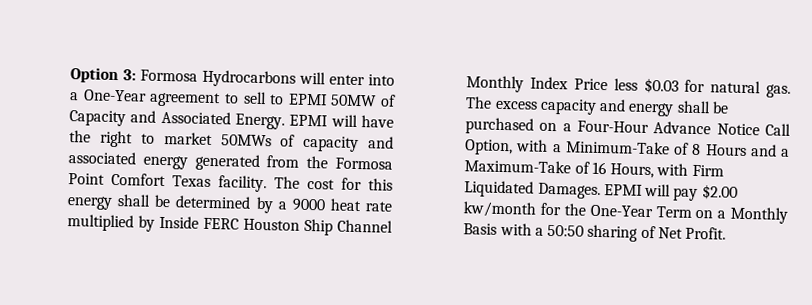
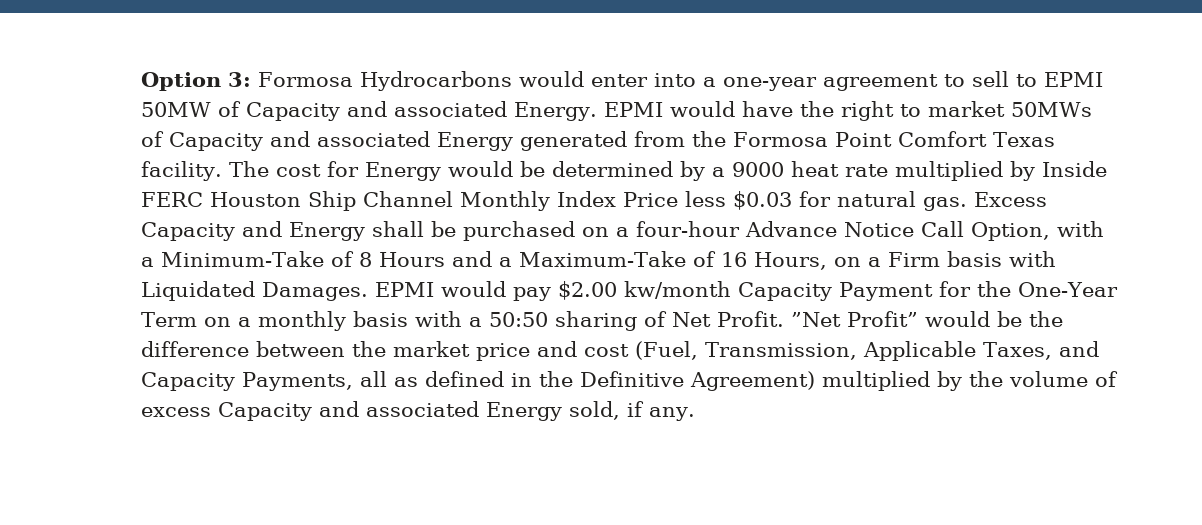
- Option 3: Formosa Hydrocarbons will enter into a One-Year agreement to sell to EPMI 50MW of Capacity and Associated Energy.
+ Option 3: Formosa Hydrocarbons would enter into a one-year agreement to sell to EPMI 50MW of Capacity and associated Energy.
- EPMI will have the right to market 50MWs of capacity and associated energy generated from the Formosa Point Comfort Texas facility.
+ EPMI would have the right to market 50MWs of Capacity and associated Energy generated from the Formosa Point Comfort Texas facility.
- The cost for this energy shall be determined by a 9000 heat rate multiplied by Inside FERC Houston Ship Channel Monthly Index Price less $0.03 for natural gas.
+ The cost for Energy would be determined by a 9000 heat rate multiplied by Inside FERC Houston Ship Channel Monthly Index Price less $0.03 for natural gas.
- The excess capacity and energy shall be purchased on a Four-Hour Advance Notice Call Option, with a Minimum-Take of 8 Hours and a Maximum-Take of 16 Hours, with Firm Liquidated Damages.
+ Excess Capacity and Energy shall be purchased on a four-hour Advance Notice Call Option, with a Minimum-Take of 8 Hours and a Maximum-Take of 16 Hours, on a Firm basis with Liquidated Damages.
- EPMI will pay $2.00 kw/month for the One-Year Term on a Monthly Basis with a 50:50 sharing of Net Profit.
+ EPMI would pay $2.00 kw/month Capacity Payment for the One-Year Term on a monthly basis with a 50:50 sharing of Net Profit. ”Net Profit” would be the difference between the market price and cost (Fuel, Transmission, Applicable Taxes, and Capacity Payments, all as defined in the Definitive Agreement) multiplied by the volume of excess Capacity and associated Energy sold, if any.

